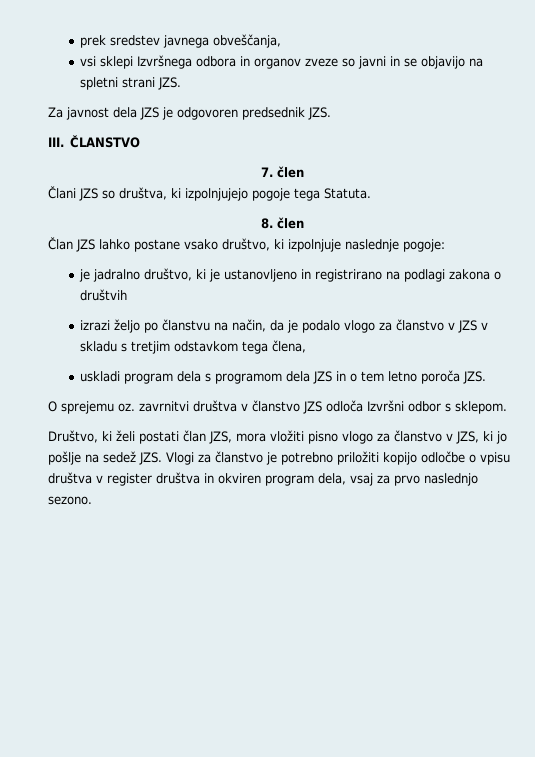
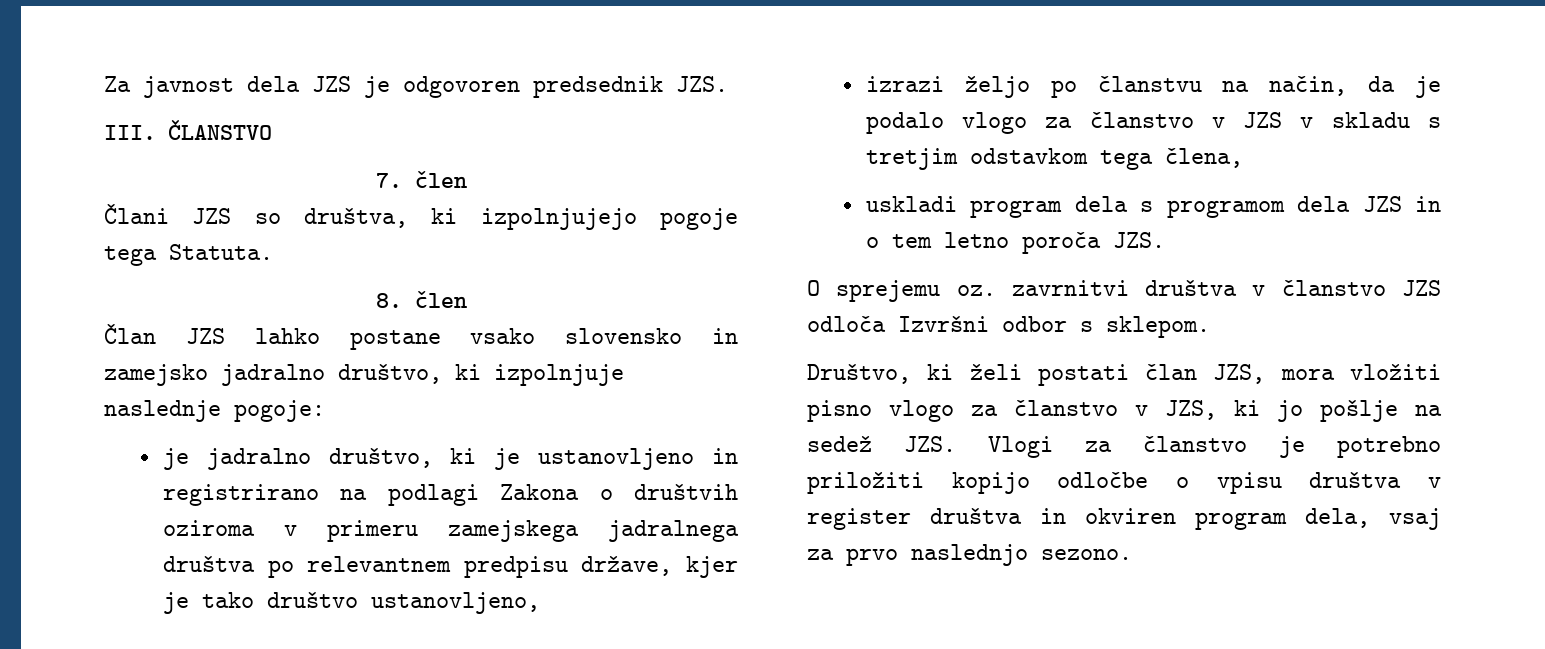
- prek sredstev javnega obveščanja,
- vsi sklepi Izvršnega odbora in organov zveze so javni in se objavijo na spletni strani JZS.
- Član JZS lahko postane vsako društvo, ki izpolnjuje naslednje pogoje:
+ Član JZS lahko postane vsako slovensko in zamejsko jadralno društvo, ki izpolnjuje naslednje pogoje:
- je jadralno društvo, ki je ustanovljeno in registrirano na podlagi zakona o društvih
+ je jadralno društvo, ki je ustanovljeno in registrirano na podlagi Zakona o društvih oziroma v primeru zamejskega jadralnega društva po relevantnem predpisu države, kjer je tako društvo ustanovljeno,

